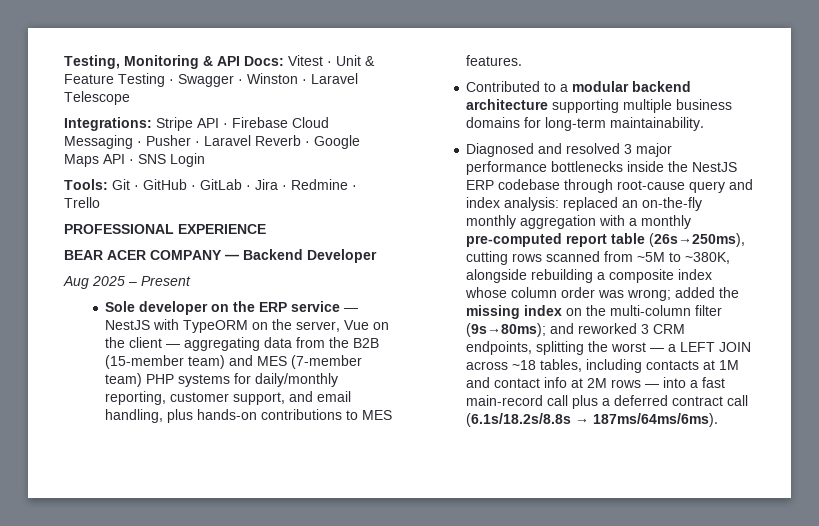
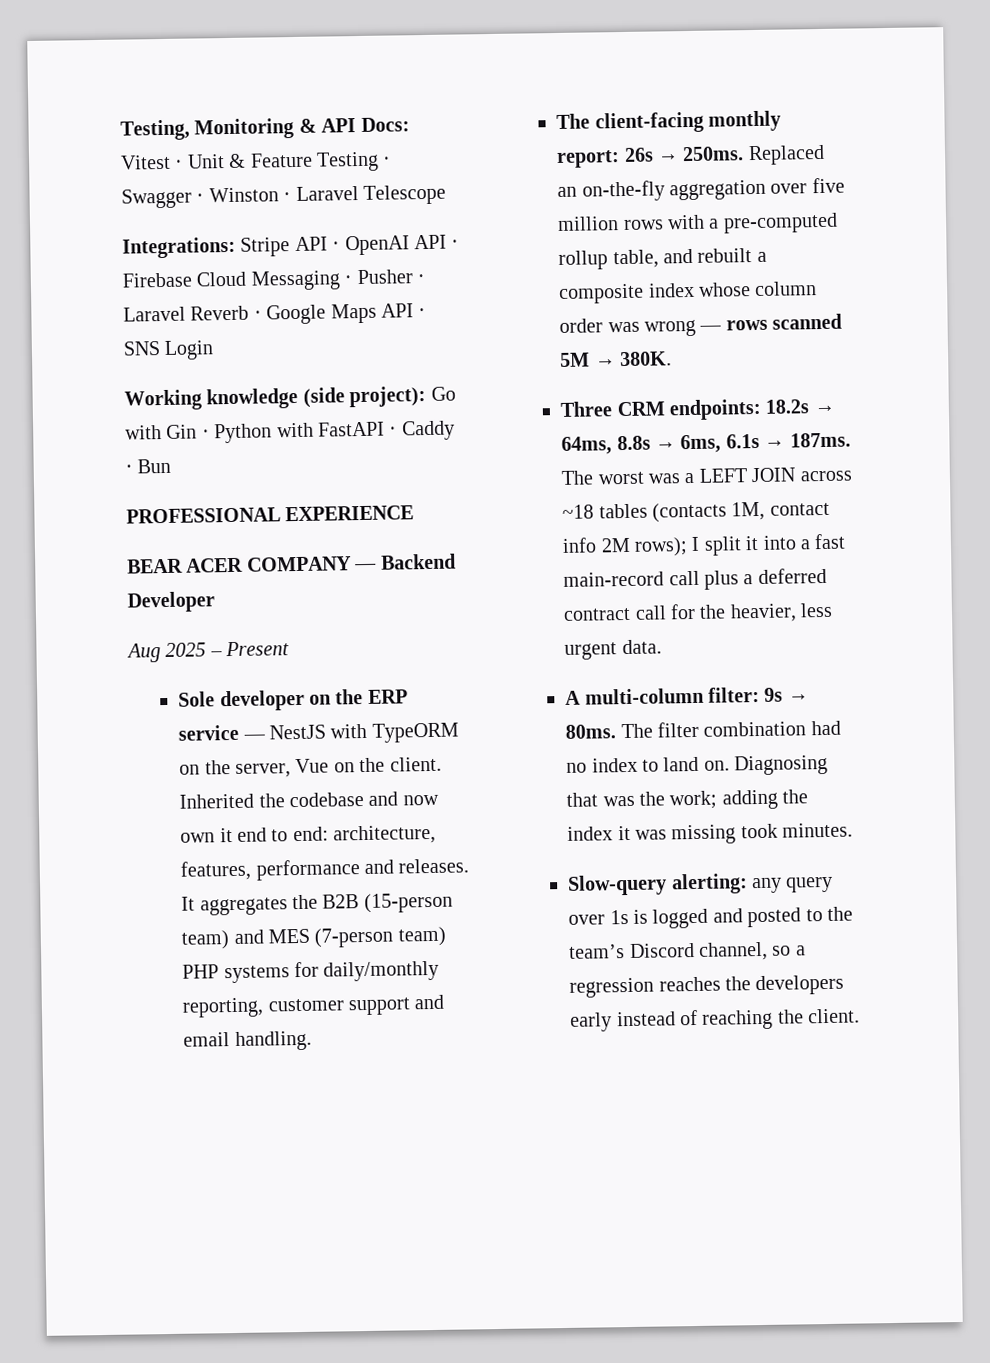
- Integrations: Stripe API · Firebase Cloud Messaging · Pusher · Laravel Reverb · Google Maps API · SNS Login
+ Integrations: Stripe API · OpenAI API · Firebase Cloud Messaging · Pusher · Laravel Reverb · Google Maps API · SNS Login
- Tools: Git · GitHub · GitLab · Jira · Redmine · Trello
+ Working knowledge (side project): Go with Gin · Python with FastAPI · Caddy · Bun
- Sole developer on the ERP service — NestJS with TypeORM on the server, Vue on the client — aggregating data from the B2B (15-member team) and MES (7-member team) PHP systems for daily/monthly reporting, customer support, and email handling, plus hands-on contributions to MES features.
- Contributed to a modular backend architecture supporting multiple business domains for long-term maintainability.
- Diagnosed and resolved 3 major performance bottlenecks inside the NestJS ERP codebase through root-cause query and index analysis: replaced an on-the-fly monthly aggregation with a monthly pre-computed report table (26s→250ms), cutting rows scanned from ~5M to ~380K, alongside rebuilding a composite index whose column order was wrong; added the missing index on the multi-column filter (9s→80ms); and reworked 3 CRM endpoints, splitting the worst — a LEFT JOIN across ~18 tables, including contacts at 1M and contact info at 2M rows — into a fast main-record call plus a deferred contract call (6.1s/18.2s/8.8s → 187ms/64ms/6ms).
+ Sole developer on the ERP service — NestJS with TypeORM on the server, Vue on the client. Inherited the codebase and now own it end to end: architecture, features, performance and releases. It aggregates the B2B (15-person team) and MES (7-person team) PHP systems for daily/monthly reporting, customer support and email handling.
+ The client-facing monthly report: 26s → 250ms. Replaced an on-the-fly aggregation over five million rows with a pre-computed rollup table, and rebuilt a composite index whose column order was wrong — rows scanned 5M → 380K.
+ Three CRM endpoints: 18.2s → 64ms, 8.8s → 6ms, 6.1s → 187ms. The worst was a LEFT JOIN across ~18 tables (contacts 1M, contact info 2M rows); I split it into a fast main-record call plus a deferred contract call for the heavier, less urgent data.
+ A multi-column filter: 9s → 80ms. The filter combination had no index to land on. Diagnosing that was the work; adding the index it was missing took minutes.
+ Slow-query alerting: any query over 1s is logged and posted to the team’s Discord channel, so a regression reaches the developers early instead of reaching the client.

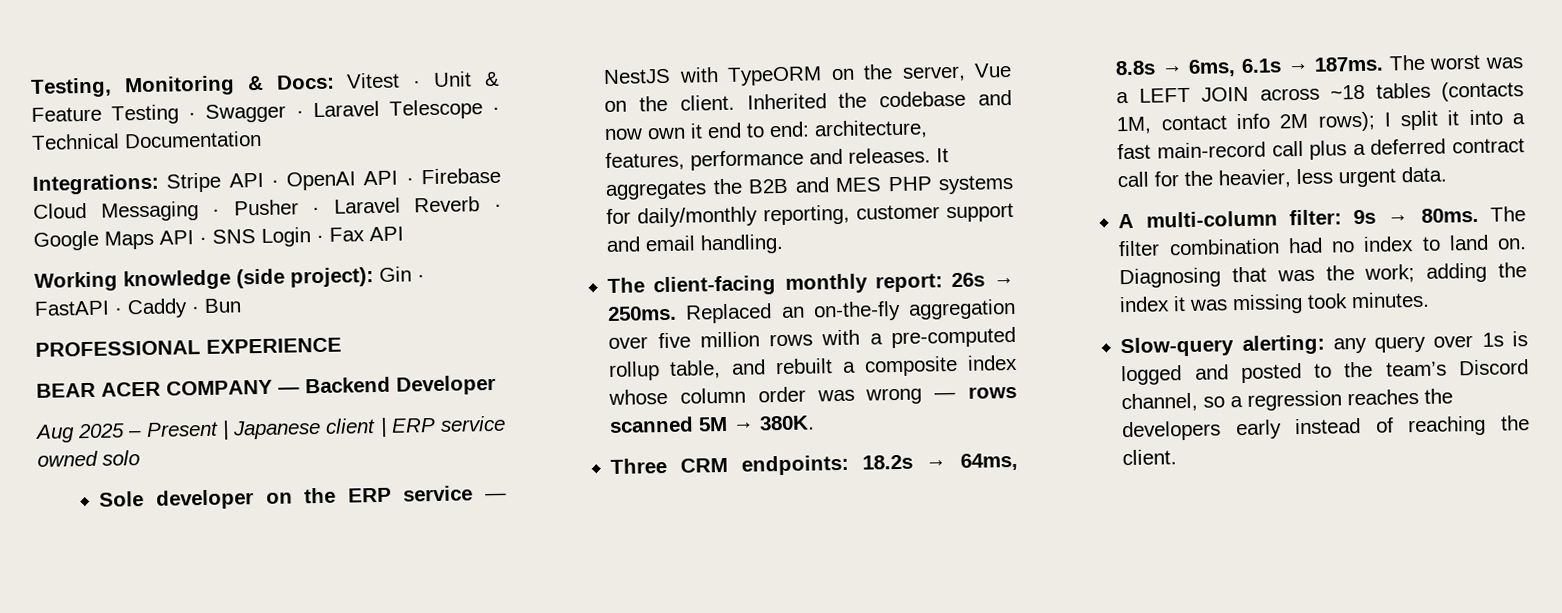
- Testing, Monitoring & API Docs: Vitest · Unit & Feature Testing · Swagger · Winston · Laravel Telescope
+ Testing, Monitoring & Docs: Vitest · Unit & Feature Testing · Swagger · Laravel Telescope · Technical Documentation
- Integrations: Stripe API · OpenAI API · Firebase Cloud Messaging · Pusher · Laravel Reverb · Google Maps API · SNS Login
+ Integrations: Stripe API · OpenAI API · Firebase Cloud Messaging · Pusher · Laravel Reverb · Google Maps API · SNS Login · Fax API
- Working knowledge (side project): Go with Gin · Python with FastAPI · Caddy · Bun
+ Working knowledge (side project): Gin · FastAPI · Caddy · Bun
- Aug 2025 – Present
+ Aug 2025 – Present | Japanese client | ERP service owned solo
- It aggregates the B2B (15-person team) and MES (7-person team) PHP systems for daily/monthly reporting, customer support and email handling.
+ It aggregates the B2B and MES PHP systems for daily/monthly reporting, customer support and email handling.

